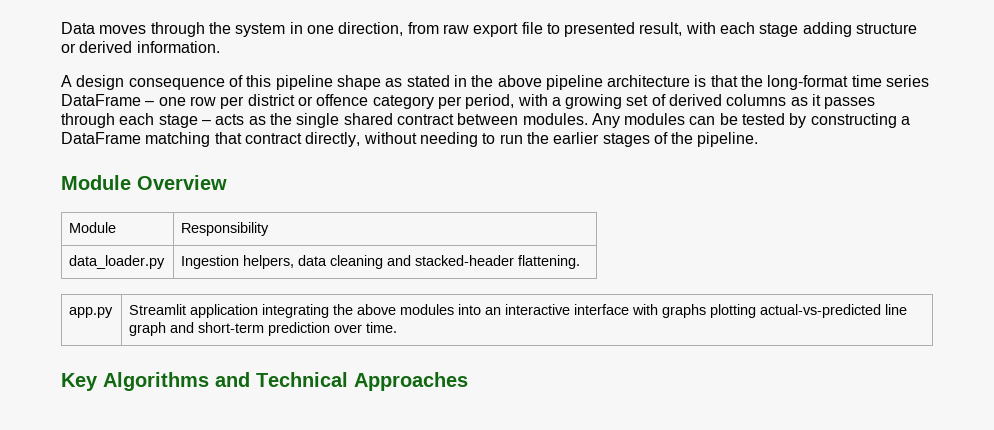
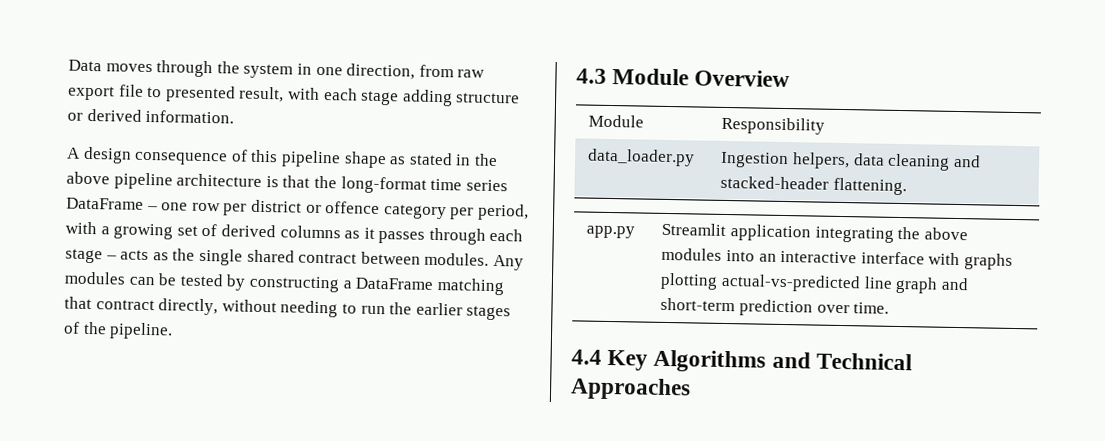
- Module Overview
+ 4.3 Module Overview
- Key Algorithms and Technical Approaches
+ 4.4 Key Algorithms and Technical Approaches

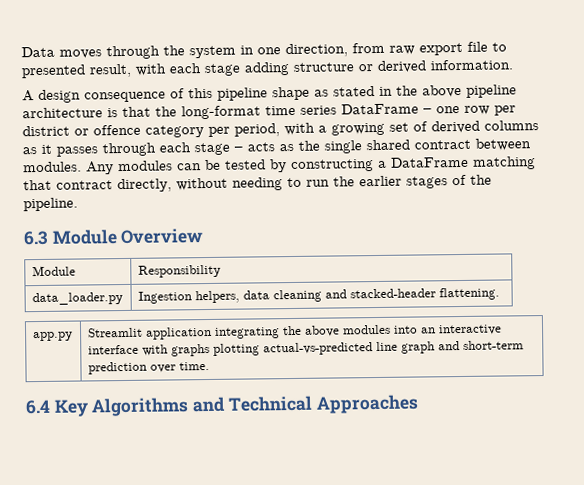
- 4.3 Module Overview
+ 6.3 Module Overview
- 4.4 Key Algorithms and Technical Approaches
+ 6.4 Key Algorithms and Technical Approaches

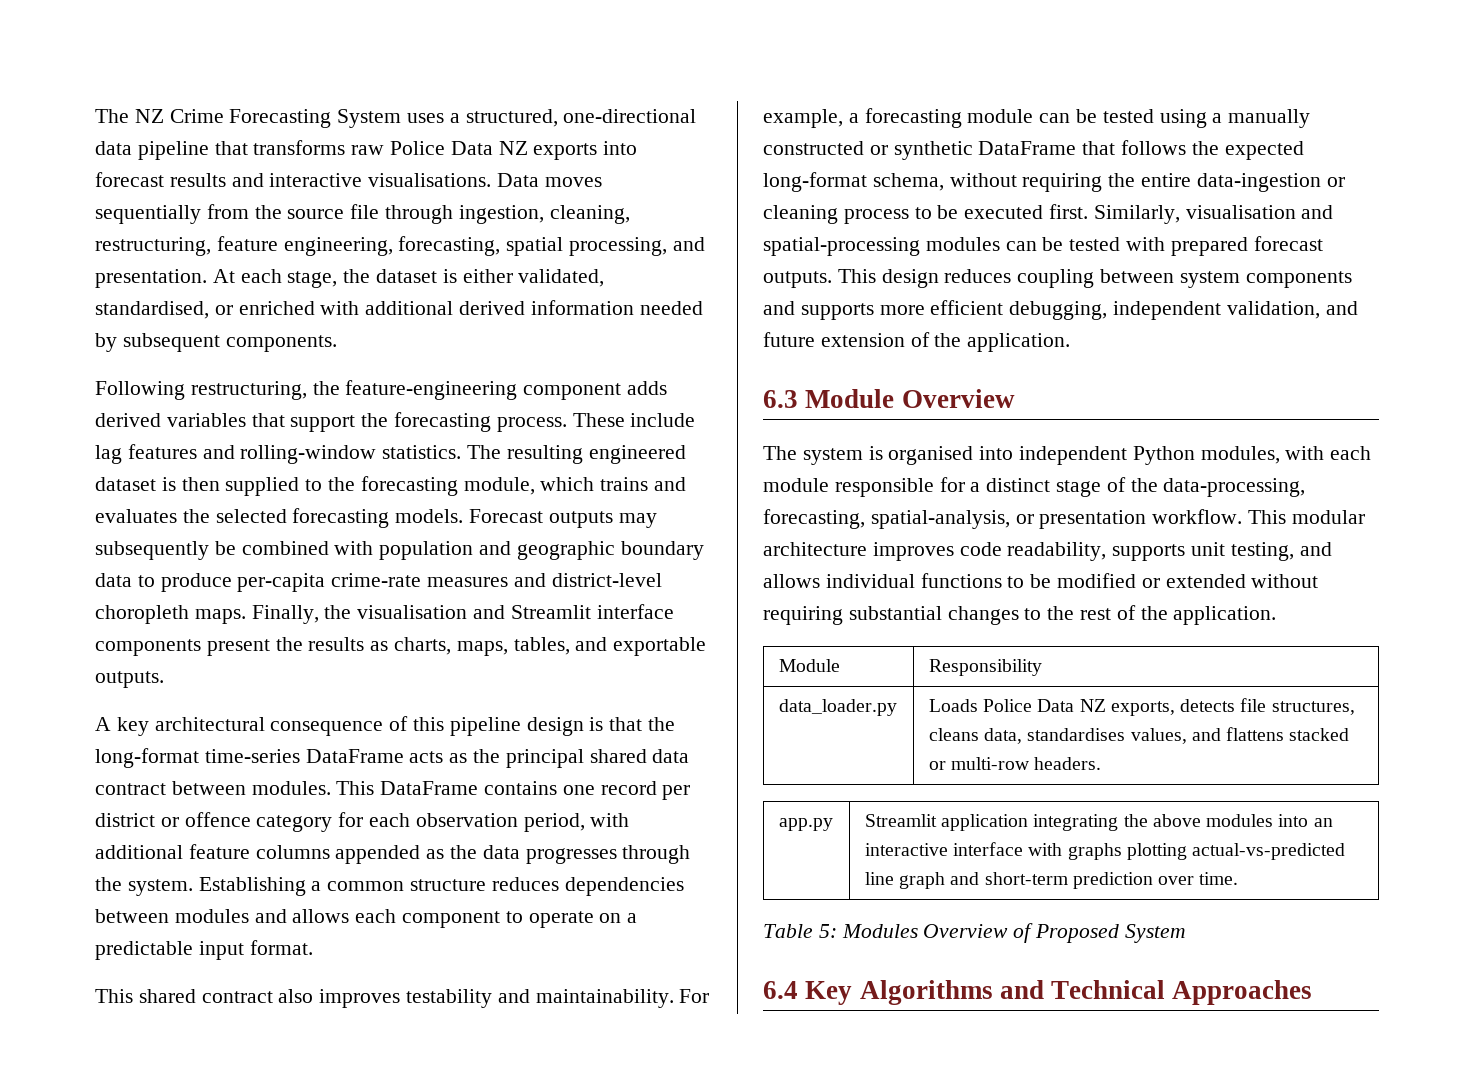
- Data moves through the system in one direction, from raw export file to presented result, with each stage adding structure or derived information.
+ The NZ Crime Forecasting System uses a structured, one-directional data pipeline that transforms raw Police Data NZ exports into forecast results and interactive visualisations. Data moves sequentially from the source file through ingestion, cleaning, restructuring, feature engineering, forecasting, spatial processing, and presentation. At each stage, the dataset is either validated, standardised, or enriched with additional derived information needed by subsequent components.
+ Following restructuring, the feature-engineering component adds derived variables that support the forecasting process. These include lag features and rolling-window statistics. The resulting engineered dataset is then supplied to the forecasting module, which trains and evaluates the selected forecasting models. Forecast outputs may subsequently be combined with population and geographic boundary data to produce per-capita crime-rate measures and district-level choropleth maps. Finally, the visualisation and Streamlit interface components present the results as charts, maps, tables, and exportable outputs.
- A design consequence of this pipeline shape as stated in the above pipeline architecture is that the long-format time series DataFrame – one row per district or offence category per period, with a growing set of derived columns as it passes through each stage – acts as the single shared contract between modules. Any modules can be tested by constructing a DataFrame matching that contract directly, without needing to run the earlier stages of the pipeline.
+ A key architectural consequence of this pipeline design is that the long-format time-series DataFrame acts as the principal shared data contract between modules. This DataFrame contains one record per district or offence category for each observation period, with additional feature columns appended as the data progresses through the system. Establishing a common structure reduces dependencies between modules and allows each component to operate on a predictable input format.
+ This shared contract also improves testability and maintainability. For example, a forecasting module can be tested using a manually constructed or synthetic DataFrame that follows the expected long-format schema, without requiring the entire data-ingestion or cleaning process to be executed first. Similarly, visualisation and spatial-processing modules can be tested with prepared forecast outputs. This design reduces coupling between system components and supports more efficient debugging, independent validation, and future extension of the application.
+ The system is organised into independent Python modules, with each module responsible for a distinct stage of the data-processing, forecasting, spatial-analysis, or presentation workflow. This modular architecture improves code readability, supports unit testing, and allows individual functions to be modified or extended without requiring substantial changes to the rest of the application.
  Module | Responsibility
- data_loader.py | Ingestion helpers, data cleaning and stacked-header flattening.
+ data_loader.py | Loads Police Data NZ exports, detects file structures, cleans data, standardises values, and flattens stacked or multi-row headers.
+ Table 5: Modules Overview of Proposed System

